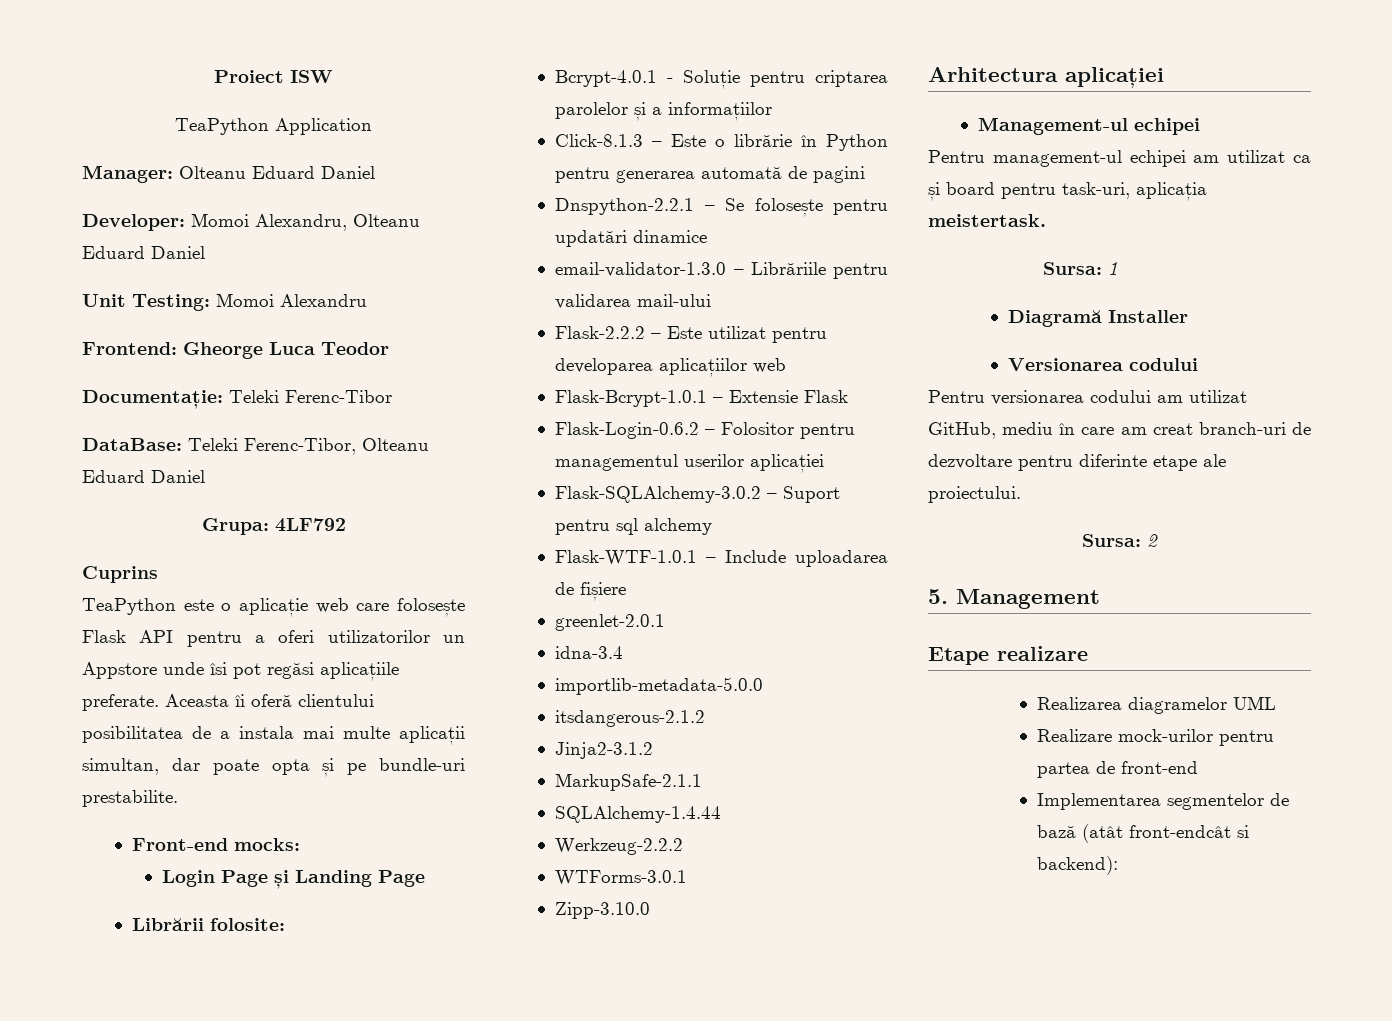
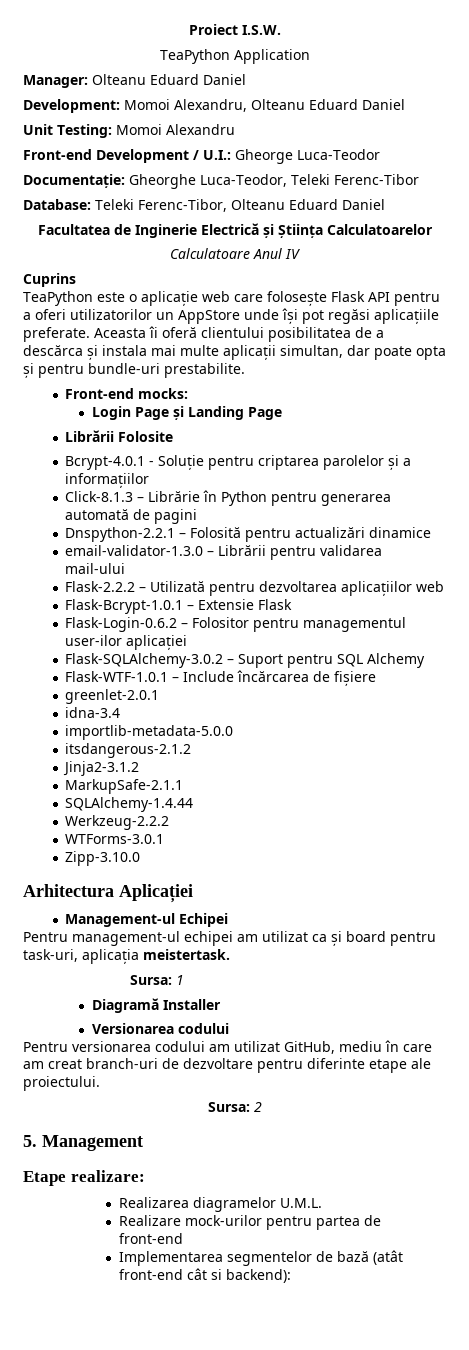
- Proiect ISW
+ Proiect I.S.W.
- Developer: Momoi Alexandru, Olteanu Eduard Daniel
+ Development: Momoi Alexandru, Olteanu Eduard Daniel
- Frontend: Gheorge Luca Teodor
+ Front-end Development / U.I.: Gheorge Luca-Teodor
- Documentație: Teleki Ferenc-Tibor
+ Documentație: Gheorghe Luca-Teodor, Teleki Ferenc-Tibor
- DataBase: Teleki Ferenc-Tibor, Olteanu Eduard Daniel
+ Database: Teleki Ferenc-Tibor, Olteanu Eduard Daniel
- Grupa: 4LF792
+ Facultatea de Inginerie Electrică și Știința Calculatoarelor
+ Calculatoare Anul IV
- TeaPython este o aplicație web care folosește Flask API pentru a oferi utilizatorilor un Appstore unde îsi pot regăsi aplicațiile preferate.
+ TeaPython este o aplicație web care folosește Flask API pentru a oferi utilizatorilor un AppStore unde își pot regăsi aplicațiile preferate.
- Aceasta îi oferă clientului posibilitatea de a instala mai multe aplicații simultan, dar poate opta și pe bundle-uri prestabilite.
+ Aceasta îi oferă clientului posibilitatea de a descărca și instala mai multe aplicații simultan, dar poate opta și pentru bundle-uri prestabilite.
- Librării folosite:
+ Librării Folosite
- Click-8.1.3 – Este o librărie în Python pentru generarea automată de pagini
+ Click-8.1.3 – Librărie în Python pentru generarea automată de pagini
- Dnspython-2.2.1 – Se folosește pentru updatări dinamice
+ Dnspython-2.2.1 – Folosită pentru actualizări dinamice
- email-validator-1.3.0 – Librăriile pentru validarea mail-ului
+ email-validator-1.3.0 – Librării pentru validarea mail-ului
- Flask-2.2.2 – Este utilizat pentru developarea aplicațiilor web
+ Flask-2.2.2 – Utilizată pentru dezvoltarea aplicațiilor web
- Flask-Login-0.6.2 – Folositor pentru managementul userilor aplicației
+ Flask-Login-0.6.2 – Folositor pentru managementul user-ilor aplicației
- Flask-SQLAlchemy-3.0.2 – Suport pentru sql alchemy
+ Flask-SQLAlchemy-3.0.2 – Suport pentru SQL Alchemy
- Flask-WTF-1.0.1 – Include uploadarea de fișiere
+ Flask-WTF-1.0.1 – Include încărcarea de fișiere
- Arhitectura aplicației
+ Arhitectura Aplicației
- Management-ul echipei
+ Management-ul Echipei
- Etape realizare
+ Etape realizare:
- Realizarea diagramelor UML
+ Realizarea diagramelor U.M.L.
- Implementarea segmentelor de bază (atât front-endcât si backend):
+ Implementarea segmentelor de bază (atât front-end cât si backend):

